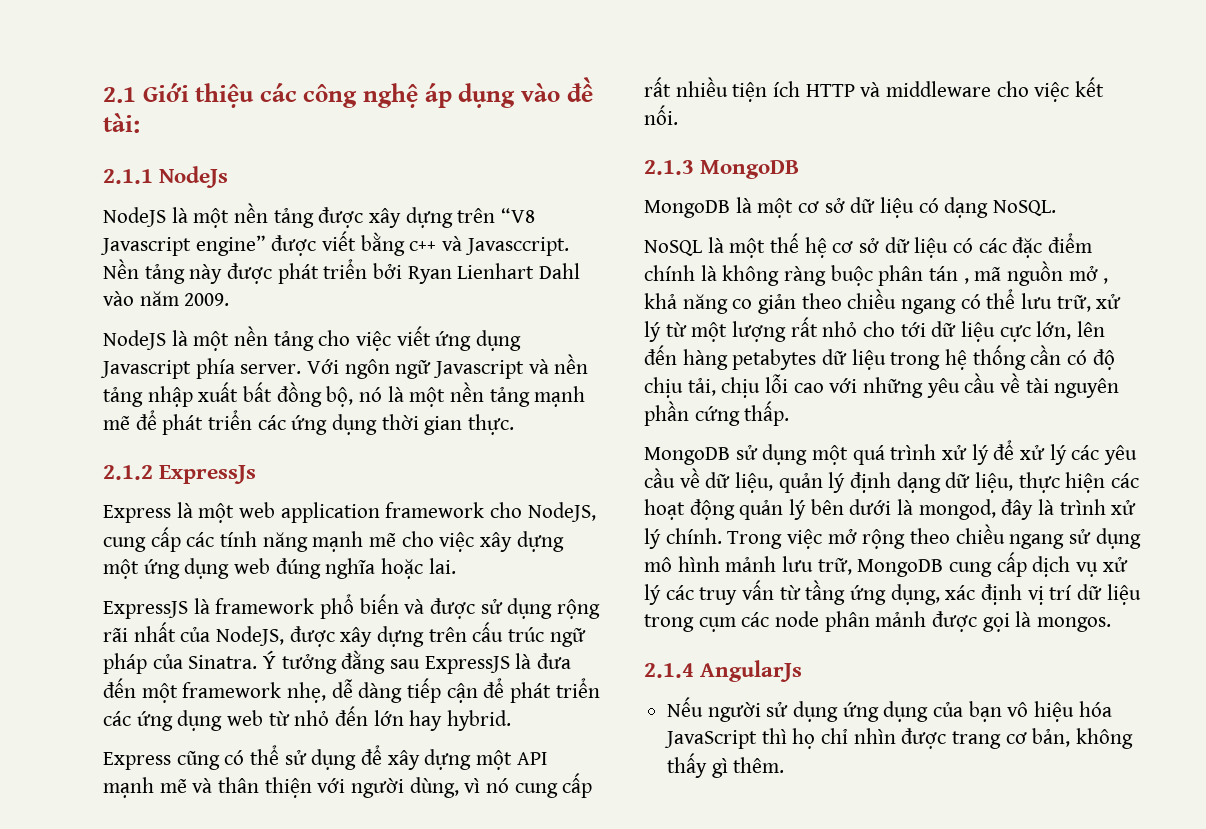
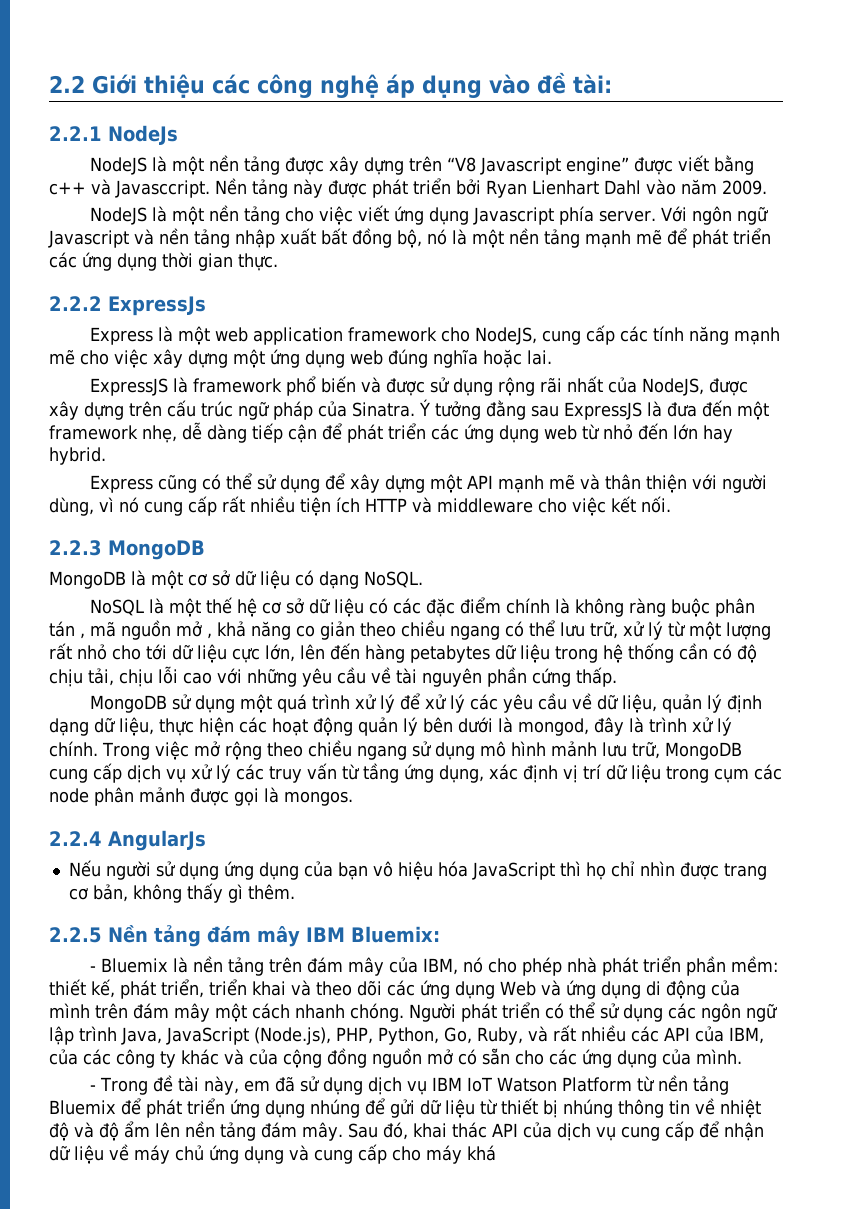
- 2.1 Giới thiệu các công nghệ áp dụng vào đề tài:
+ 2.2 Giới thiệu các công nghệ áp dụng vào đề tài:
- 2.1.1 NodeJs
+ 2.2.1 NodeJs
- 2.1.2 ExpressJs
+ 2.2.2 ExpressJs
- 2.1.3 MongoDB
+ 2.2.3 MongoDB
- 2.1.4 AngularJs
+ 2.2.4 AngularJs
+ 2.2.5 Nền tảng đám mây IBM Bluemix:
+ - Bluemix là nền tảng trên đám mây của IBM, nó cho phép nhà phát triển phần mềm: thiết kế, phát triển, triển khai và theo dõi các ứng dụng Web và ứng dụng di động của mình trên đám mây một cách nhanh chóng. Người phát triển có thể sử dụng các ngôn ngữ lập trình Java, JavaScript (Node.js), PHP, Python, Go, Ruby, và rất nhiều các API của IBM, của các công ty khác và của cộng đồng nguồn mở có sẵn cho các ứng dụng của mình.
+ - Trong đề tài này, em đã sử dụng dịch vụ IBM IoT Watson Platform từ nền tảng Bluemix để phát triển ứng dụng nhúng để gửi dữ liệu từ thiết bị nhúng thông tin về nhiệt độ và độ ẩm lên nền tảng đám mây. Sau đó, khai thác API của dịch vụ cung cấp để nhận dữ liệu về máy chủ ứng dụng và cung cấp cho máy khá

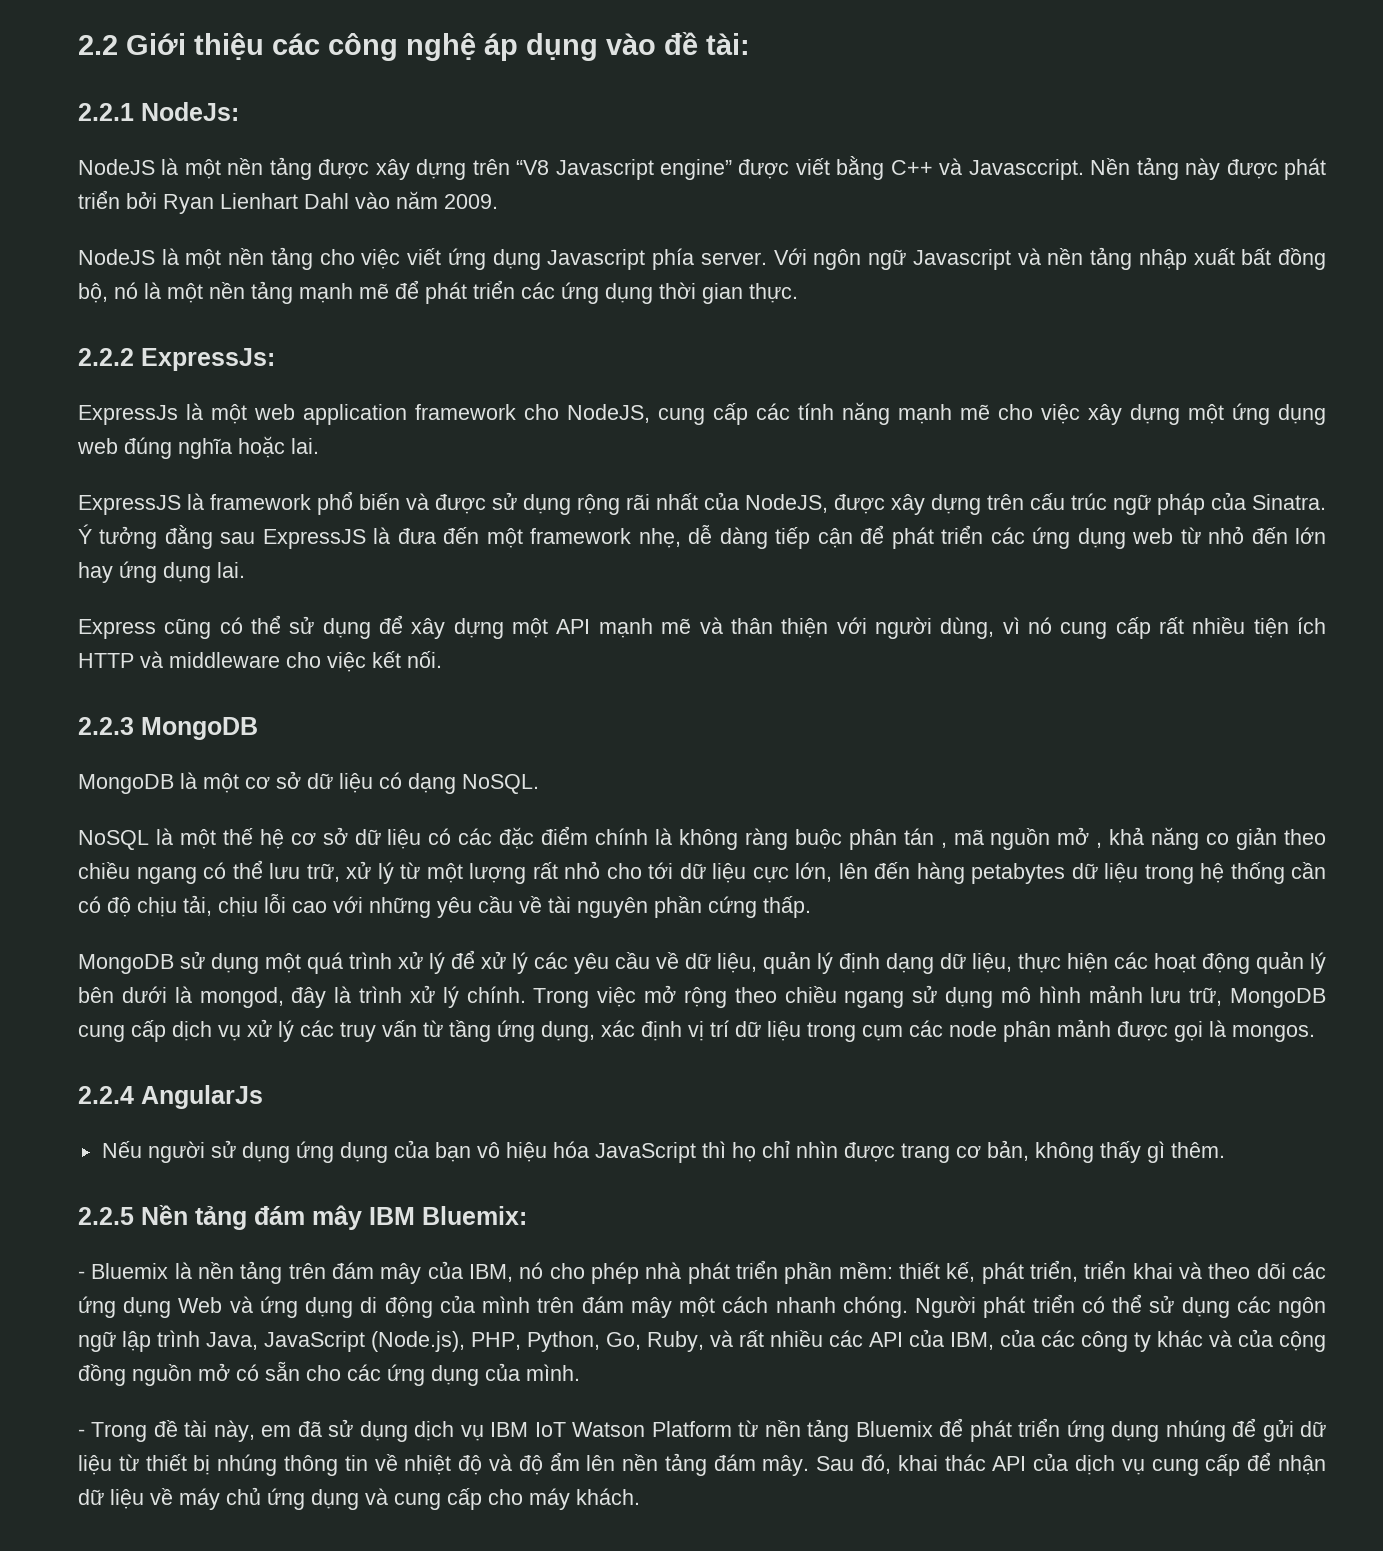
- 2.2.1 NodeJs
+ 2.2.1 NodeJs:
- NodeJS là một nền tảng được xây dựng trên “V8 Javascript engine” được viết bằng c++ và Javasccript.
+ NodeJS là một nền tảng được xây dựng trên “V8 Javascript engine” được viết bằng C++ và Javasccript.
- 2.2.2 ExpressJs
- Express là một web application framework cho NodeJS, cung cấp các tính năng mạnh mẽ cho việc xây dựng một ứng dụng web đúng nghĩa hoặc lai.
+ 2.2.2 ExpressJs:
+ ExpressJs là một web application framework cho NodeJS, cung cấp các tính năng mạnh mẽ cho việc xây dựng một ứng dụng web đúng nghĩa hoặc lai.
- Ý tưởng đằng sau ExpressJS là đưa đến một framework nhẹ, dễ dàng tiếp cận để phát triển các ứng dụng web từ nhỏ đến lớn hay hybrid.
+ Ý tưởng đằng sau ExpressJS là đưa đến một framework nhẹ, dễ dàng tiếp cận để phát triển các ứng dụng web từ nhỏ đến lớn hay ứng dụng lai.
- Sau đó, khai thác API của dịch vụ cung cấp để nhận dữ liệu về máy chủ ứng dụng và cung cấp cho máy khá
+ Sau đó, khai thác API của dịch vụ cung cấp để nhận dữ liệu về máy chủ ứng dụng và cung cấp cho máy khách.

